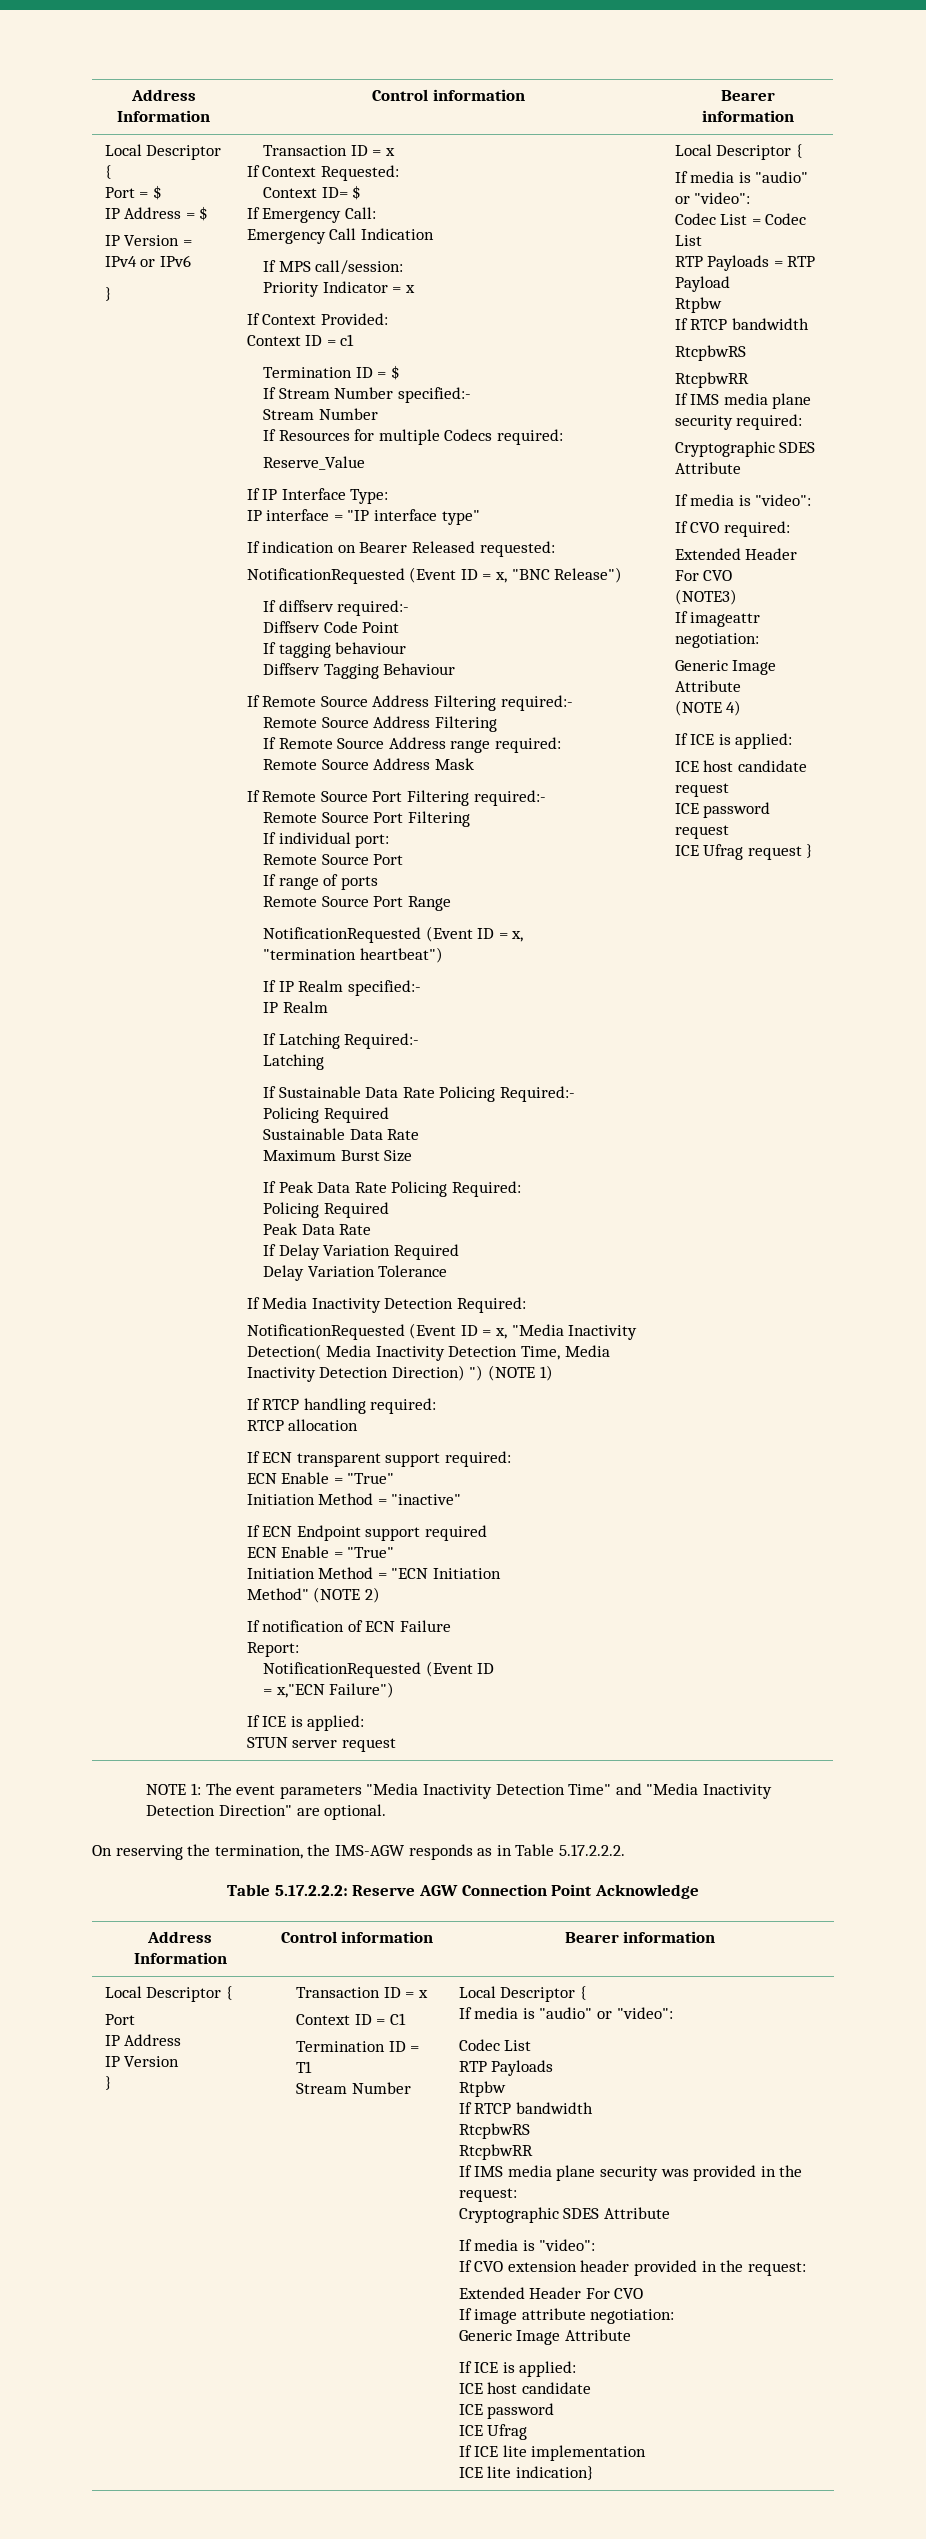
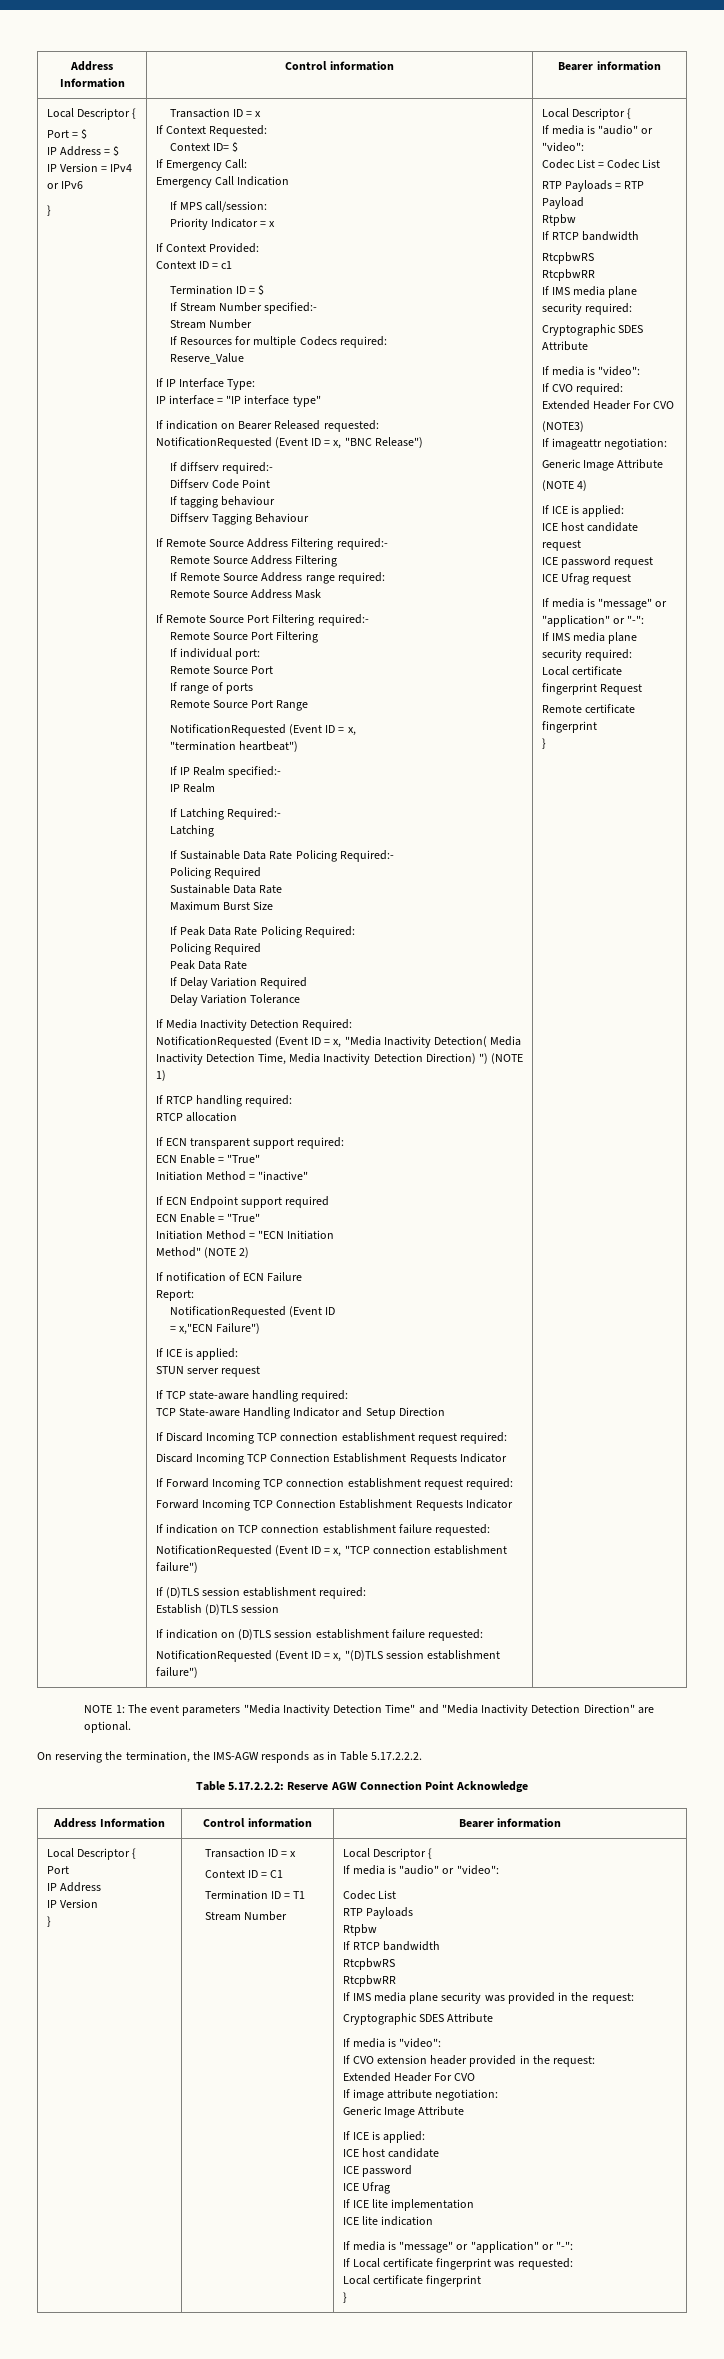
+ If TCP state-aware handling required:
+ TCP State-aware Handling Indicator and Setup Direction
+ If Discard Incoming TCP connection establishment request required:
+ Discard Incoming TCP Connection Establishment Requests Indicator
+ If Forward Incoming TCP connection establishment request required:
+ Forward Incoming TCP Connection Establishment Requests Indicator
+ If indication on TCP connection establishment failure requested:
+ NotificationRequested (Event ID = x, "TCP connection establishment failure")
+ If (D)TLS session establishment required:
+ Establish (D)TLS session
+ If indication on (D)TLS session establishment failure requested:
+ NotificationRequested (Event ID = x, "(D)TLS session establishment failure")
- ICE Ufrag request }
+ ICE Ufrag request
+ If media is "message" or "application" or "-":
+ If IMS media plane security required:
+ Local certificate fingerprint Request
+ Remote certificate fingerprint
+ }
- ICE lite indication}
+ ICE lite indication
+ If media is "message" or "application" or "-":
+ If Local certificate fingerprint was requested:
+ Local certificate fingerprint
+ }

